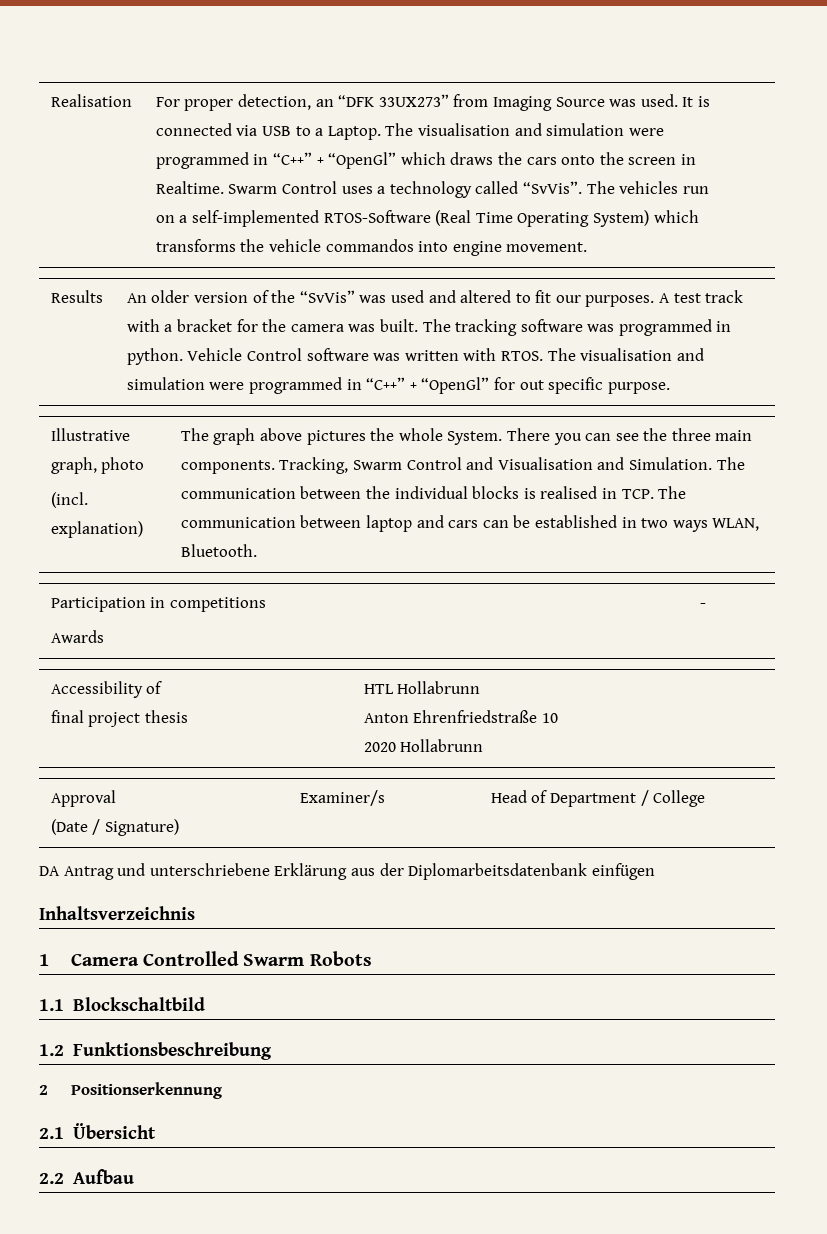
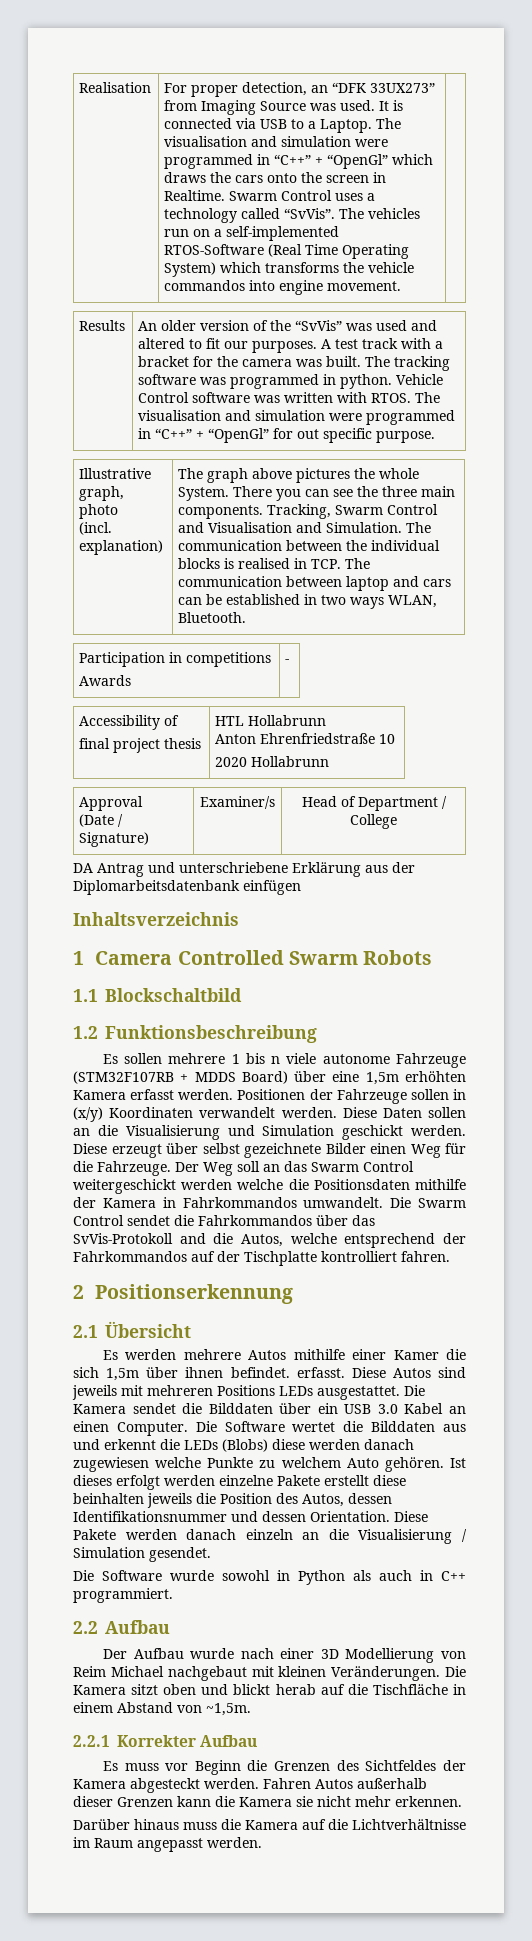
+ Es sollen mehrere 1 bis n viele autonome Fahrzeuge (STM32F107RB + MDDS Board) über eine 1,5m erhöhten Kamera erfasst werden. Positionen der Fahrzeuge sollen in (x/y) Koordinaten verwandelt werden. Diese Daten sollen an die Visualisierung und Simulation geschickt werden. Diese erzeugt über selbst gezeichnete Bilder einen Weg für die Fahrzeuge. Der Weg soll an das Swarm Control weitergeschickt werden welche die Positionsdaten mithilfe der Kamera in Fahrkommandos umwandelt. Die Swarm Control sendet die Fahrkommandos über das SvVis-Protokoll and die Autos, welche entsprechend der Fahrkommandos auf der Tischplatte kontrolliert fahren.
  2 Positionserkennung
  2.1 Übersicht
+ Es werden mehrere Autos mithilfe einer Kamer die sich 1,5m über ihnen befindet. erfasst. Diese Autos sind jeweils mit mehreren Positions LEDs ausgestattet. Die Kamera sendet die Bilddaten über ein USB 3.0 Kabel an einen Computer. Die Software wertet die Bilddaten aus und erkennt die LEDs (Blobs) diese werden danach zugewiesen welche Punkte zu welchem Auto gehören. Ist dieses erfolgt werden einzelne Pakete erstellt diese beinhalten jeweils die Position des Autos, dessen Identifikationsnummer und dessen Orientation. Diese Pakete werden danach einzeln an die Visualisierung / Simulation gesendet.
+ Die Software wurde sowohl in Python als auch in C++ programmiert.
  2.2 Aufbau
+ Der Aufbau wurde nach einer 3D Modellierung von Reim Michael nachgebaut mit kleinen Veränderungen. Die Kamera sitzt oben und blickt herab auf die Tischfläche in einem Abstand von ~1,5m.
+ 2.2.1 Korrekter Aufbau
+ Es muss vor Beginn die Grenzen des Sichtfeldes der Kamera abgesteckt werden. Fahren Autos außerhalb dieser Grenzen kann die Kamera sie nicht mehr erkennen.
+ Darüber hinaus muss die Kamera auf die Lichtverhältnisse im Raum angepasst werden.

